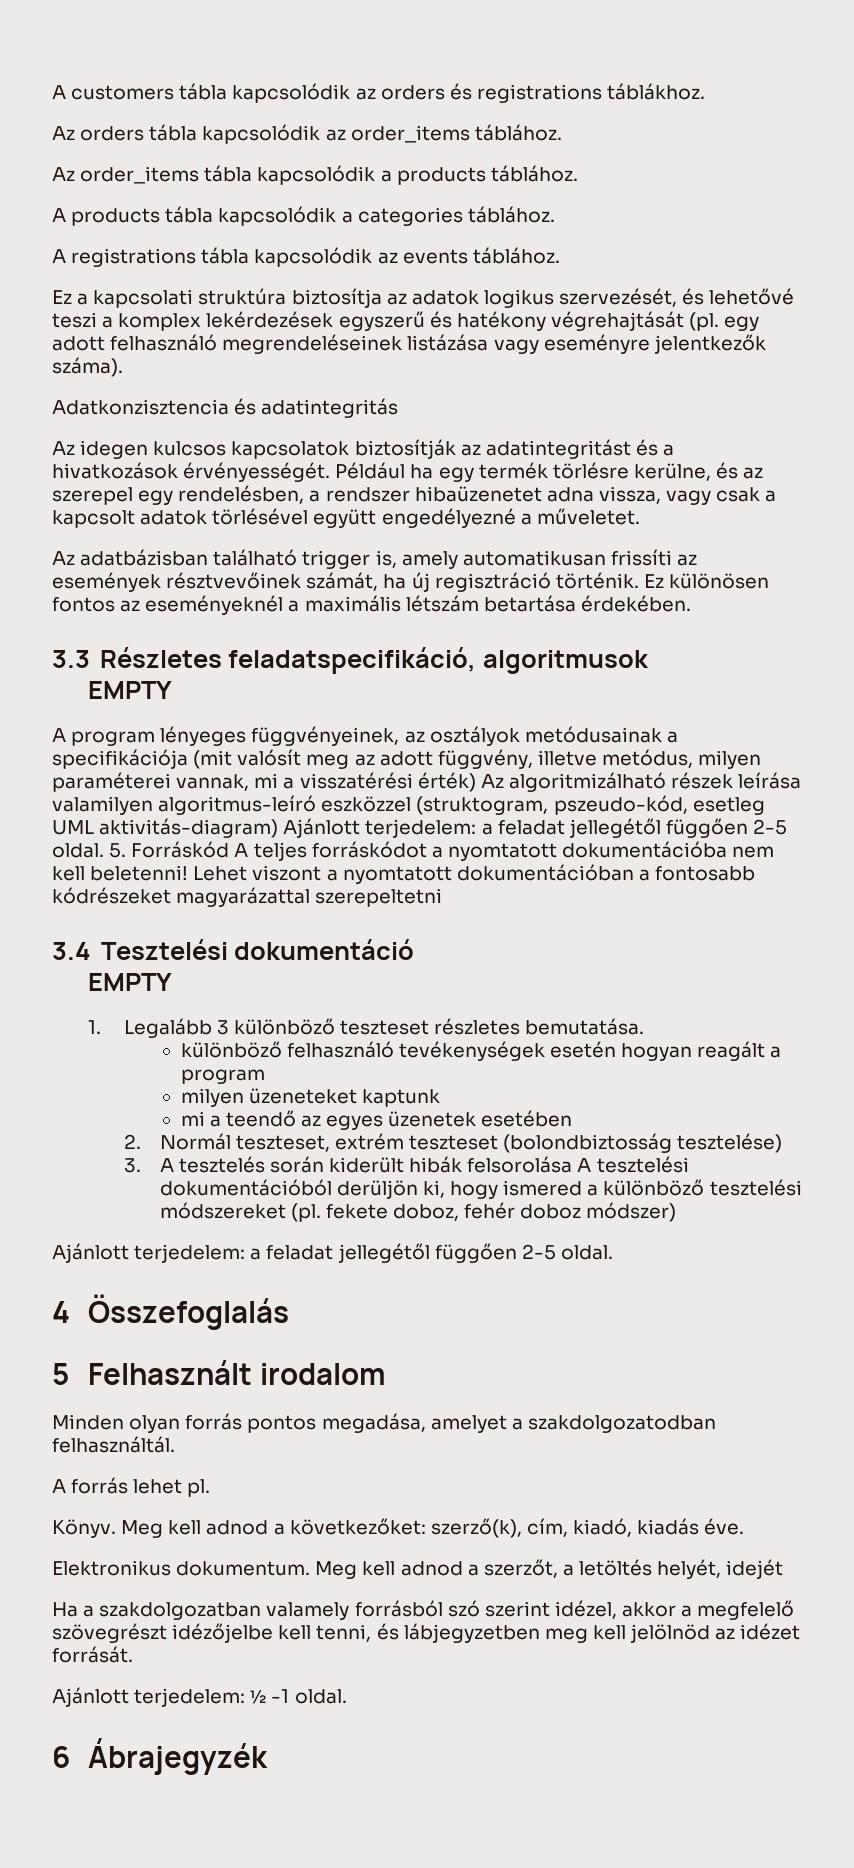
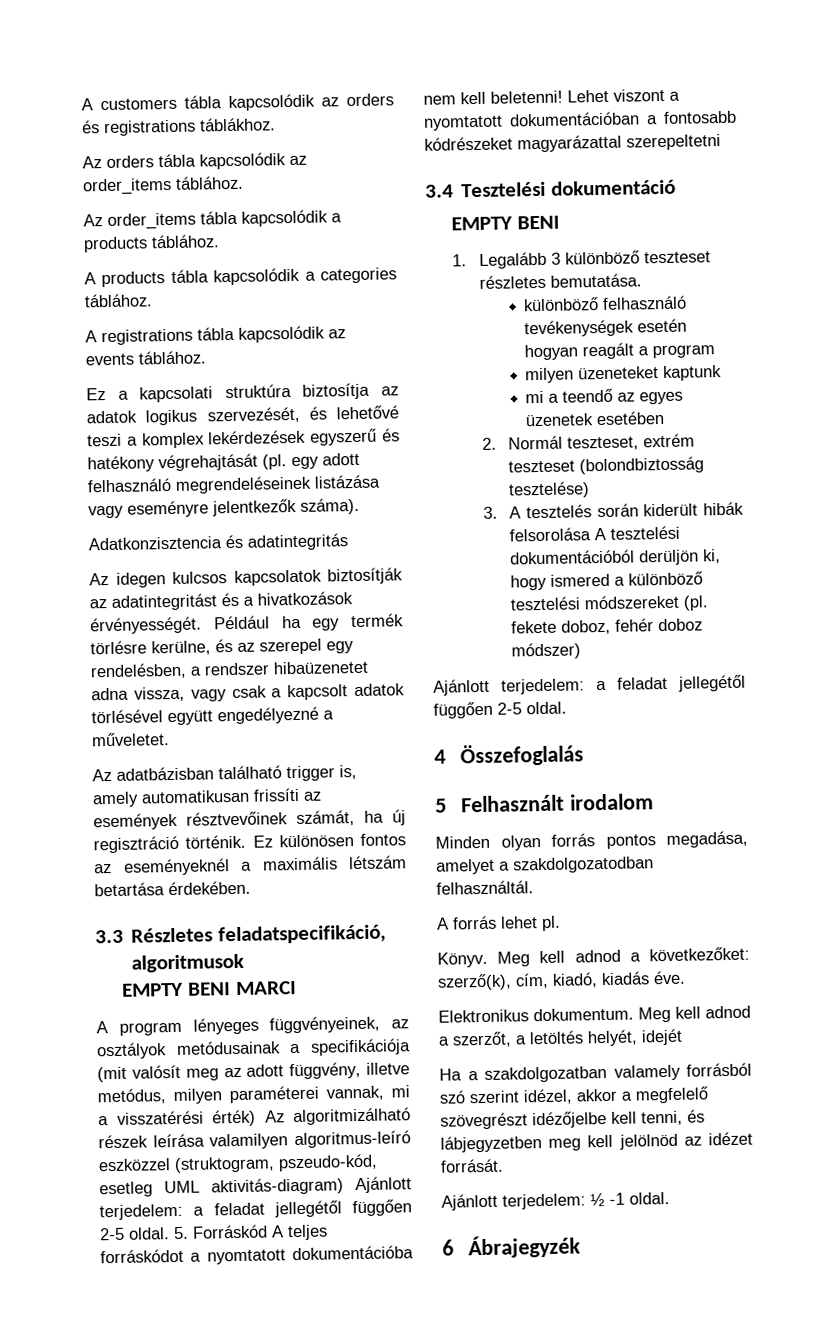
  3.3 Részletes feladatspecifikáció, algoritmusok
- EMPTY
+ EMPTY BENI MARCI
  3.4 Tesztelési dokumentáció
- EMPTY
+ EMPTY BENI

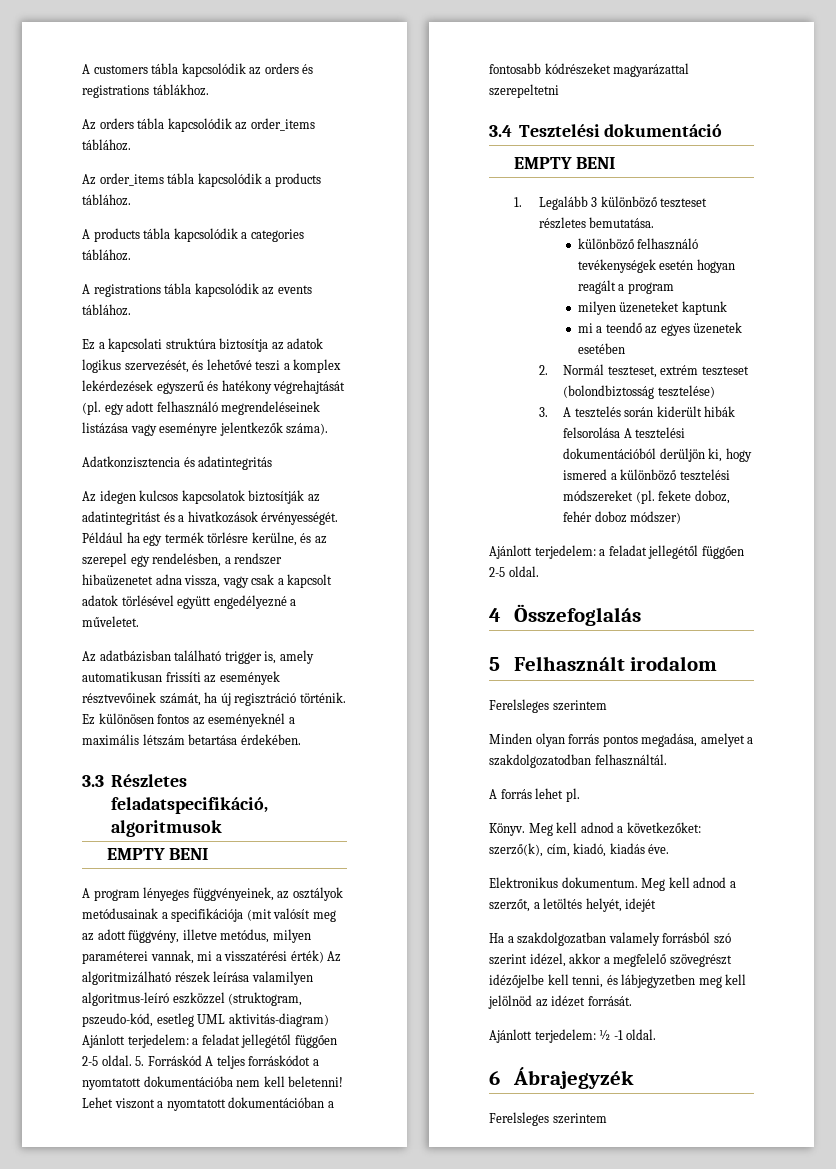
  3.3 Részletes feladatspecifikáció, algoritmusok
- EMPTY BENI MARCI
+ EMPTY BENI
  5 Felhasznált irodalom
+ Ferelsleges szerintem
  6 Ábrajegyzék
+ Ferelsleges szerintem

